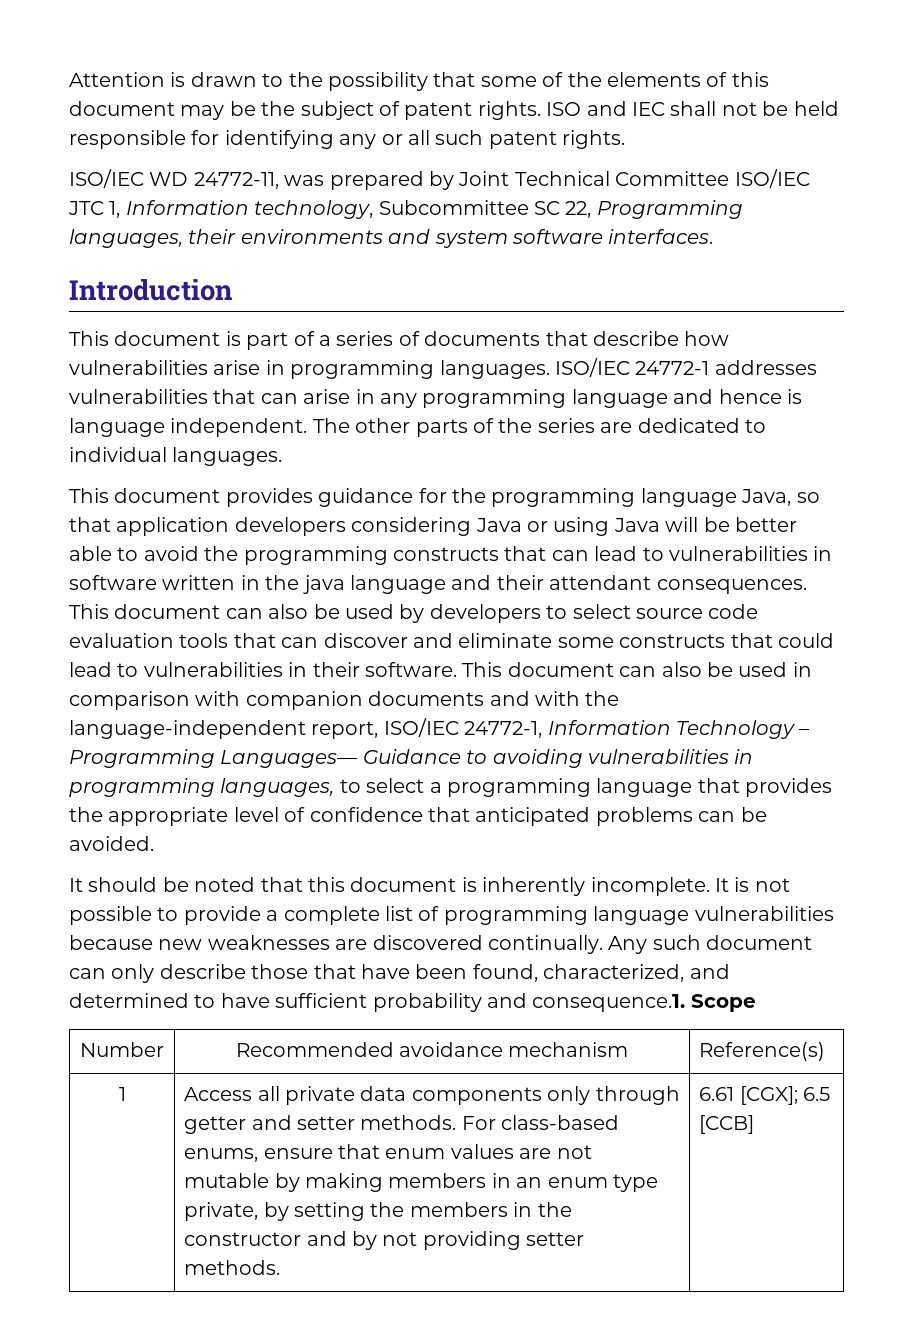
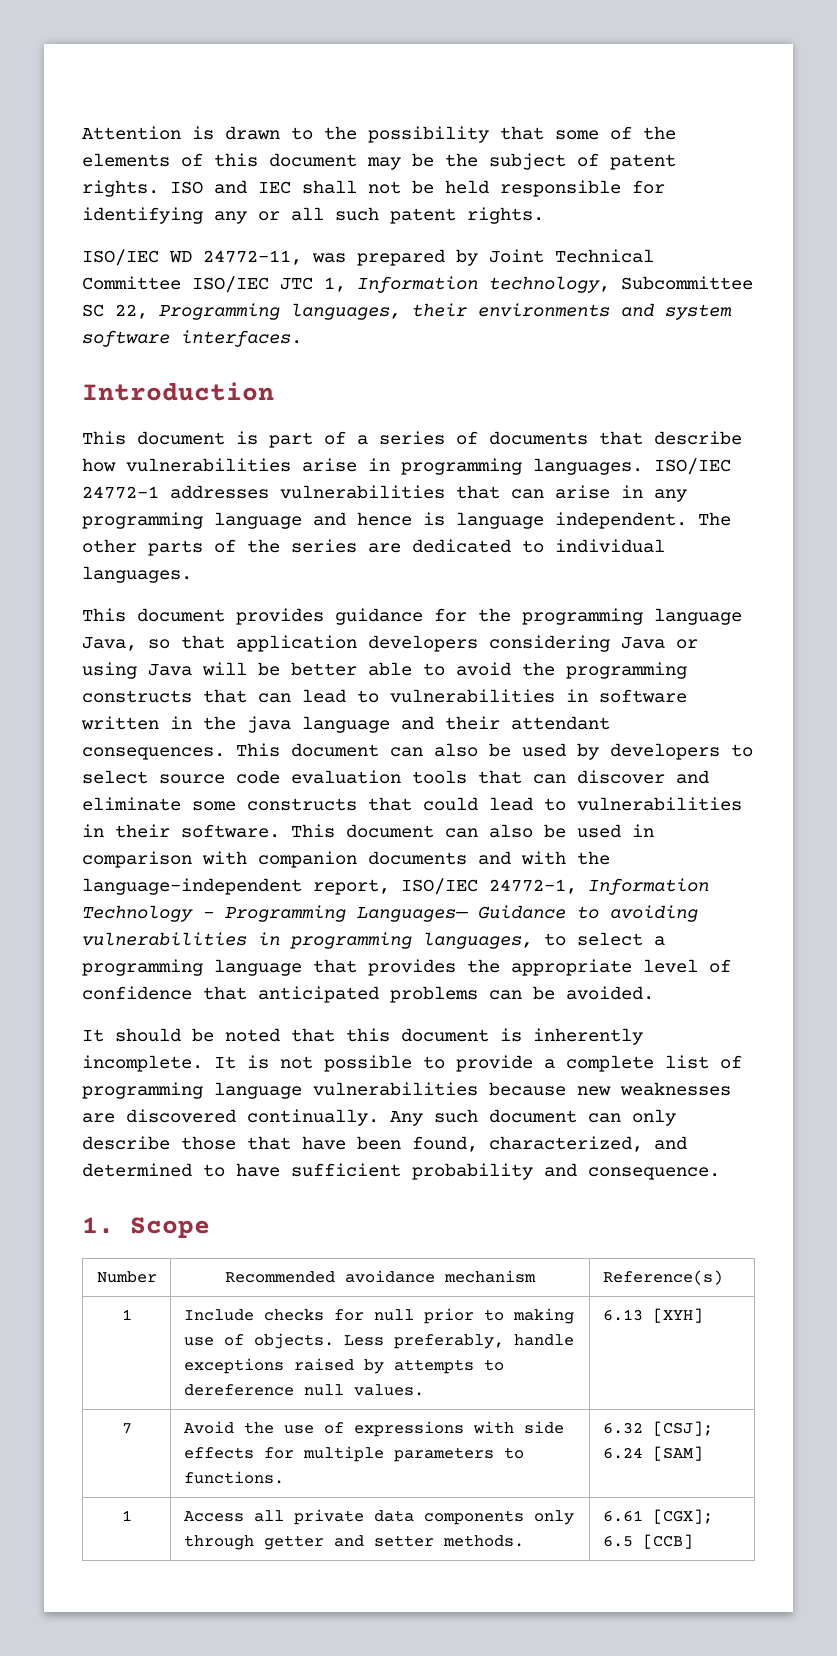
- Any such document can only describe those that have been found, characterized, and determined to have sufficient probability and consequence.1. Scope
+ Any such document can only describe those that have been found, characterized, and determined to have sufficient probability and consequence.
+ 1. Scope
+ 1 | Include checks for null prior to making use of objects. Less preferably, handle exceptions raised by attempts to dereference null values. | 6.13 [XYH]
+ 7 | Avoid the use of expressions with side effects for multiple parameters to functions. | 6.32 [CSJ]; 6.24 [SAM]
- For class-based enums, ensure that enum values are not mutable by making members in an enum type private, by setting the members in the constructor and by not providing setter methods.

